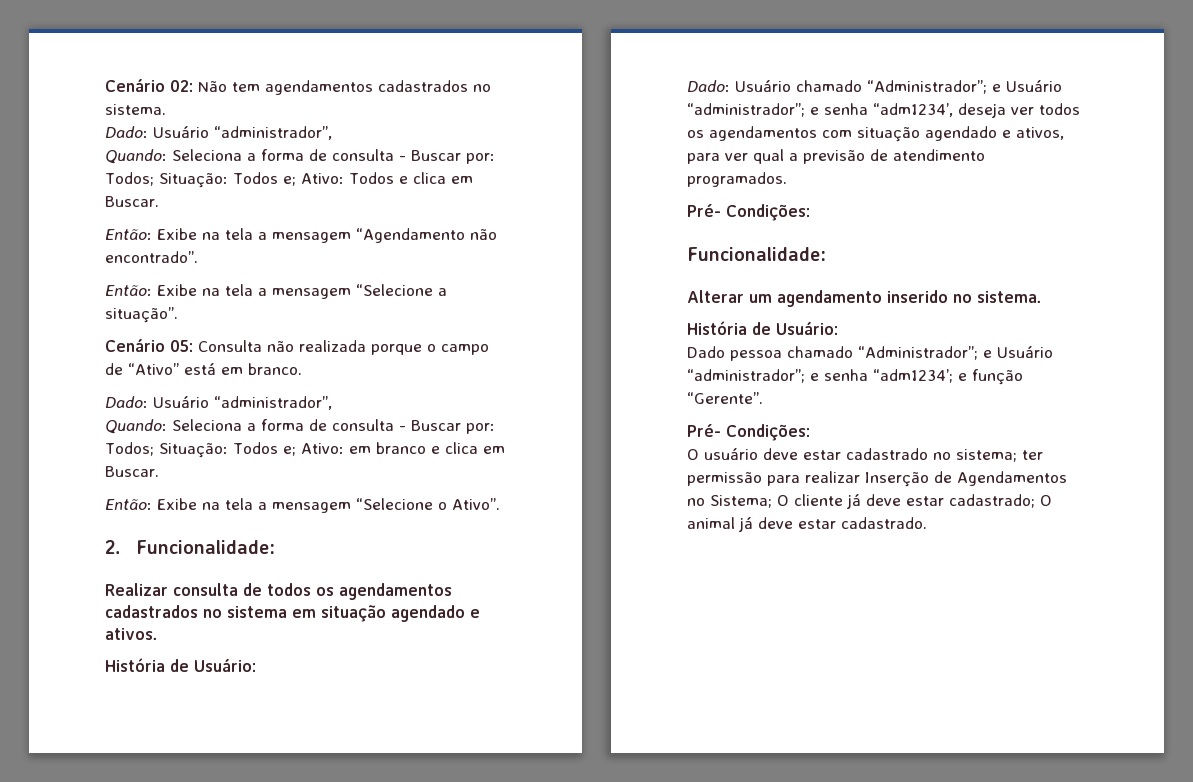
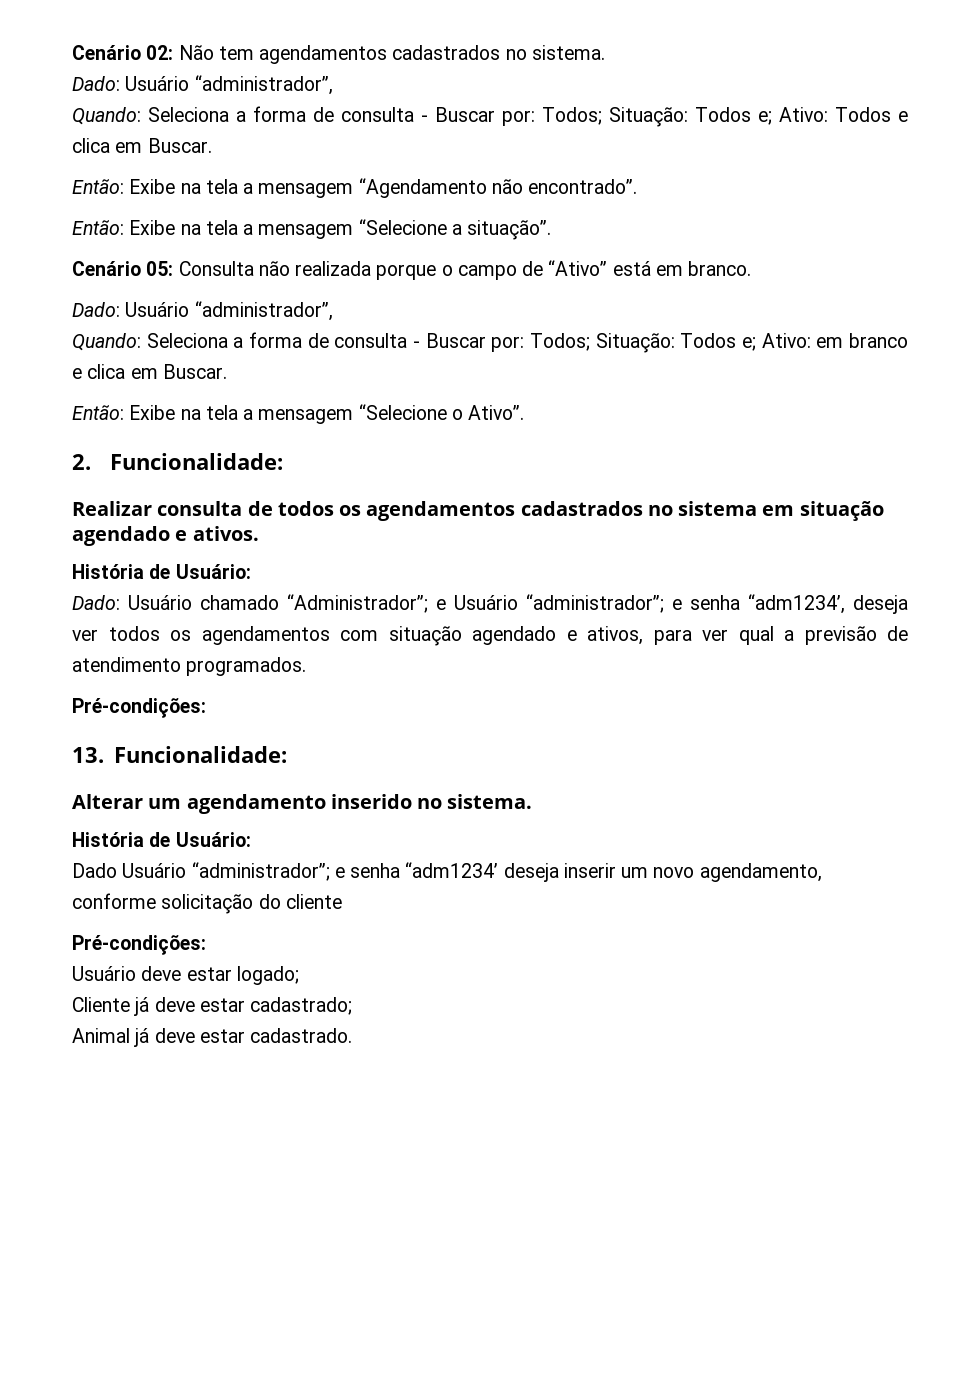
  Dado: Usuário chamado “Administrador”; e Usuário “administrador”; e senha “adm1234’, deseja ver todos os agendamentos com situação agendado e ativos, para ver qual a previsão de atendimento programados.
- Pré- Condições:
- Funcionalidade:
+ Pré-condições:
+ 13. Funcionalidade:
- Dado pessoa chamado “Administrador”; e Usuário “administrador”; e senha “adm1234’; e função “Gerente”.
- Pré- Condições:
- O usuário deve estar cadastrado no sistema; ter permissão para realizar Inserção de Agendamentos no Sistema; O cliente já deve estar cadastrado; O animal já deve estar cadastrado.
+ Dado Usuário “administrador”; e senha “adm1234’ deseja inserir um novo agendamento, conforme solicitação do cliente
+ Pré-condições:
+ Usuário deve estar logado;
+ Cliente já deve estar cadastrado;
+ Animal já deve estar cadastrado.

